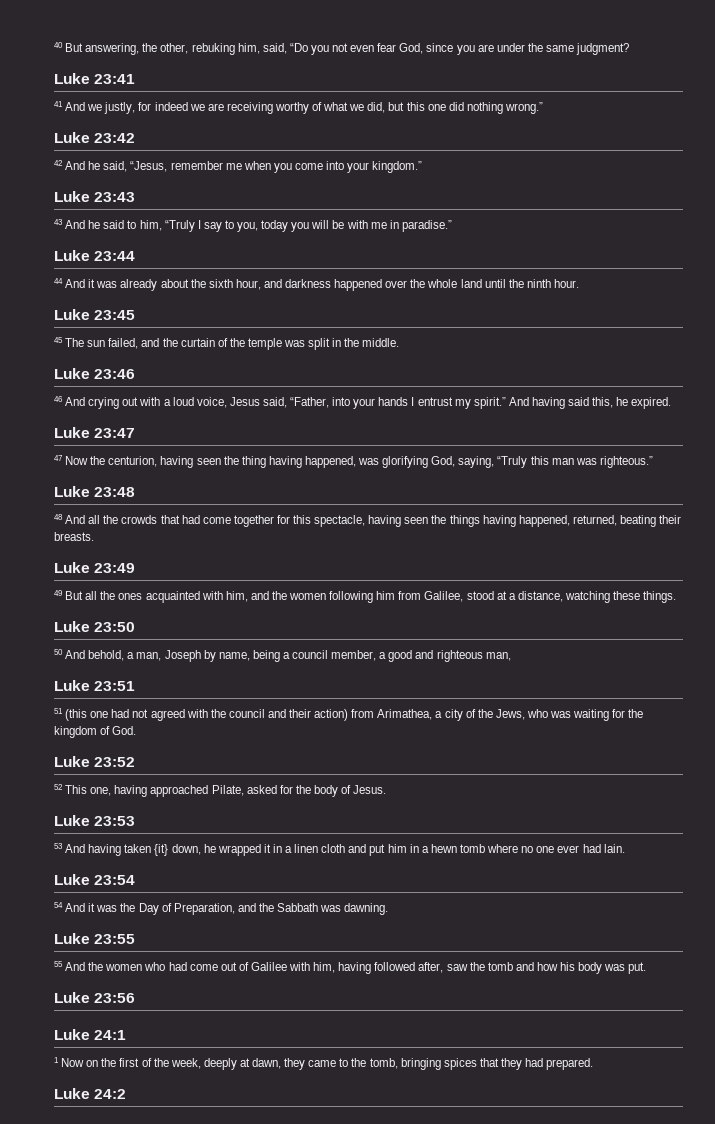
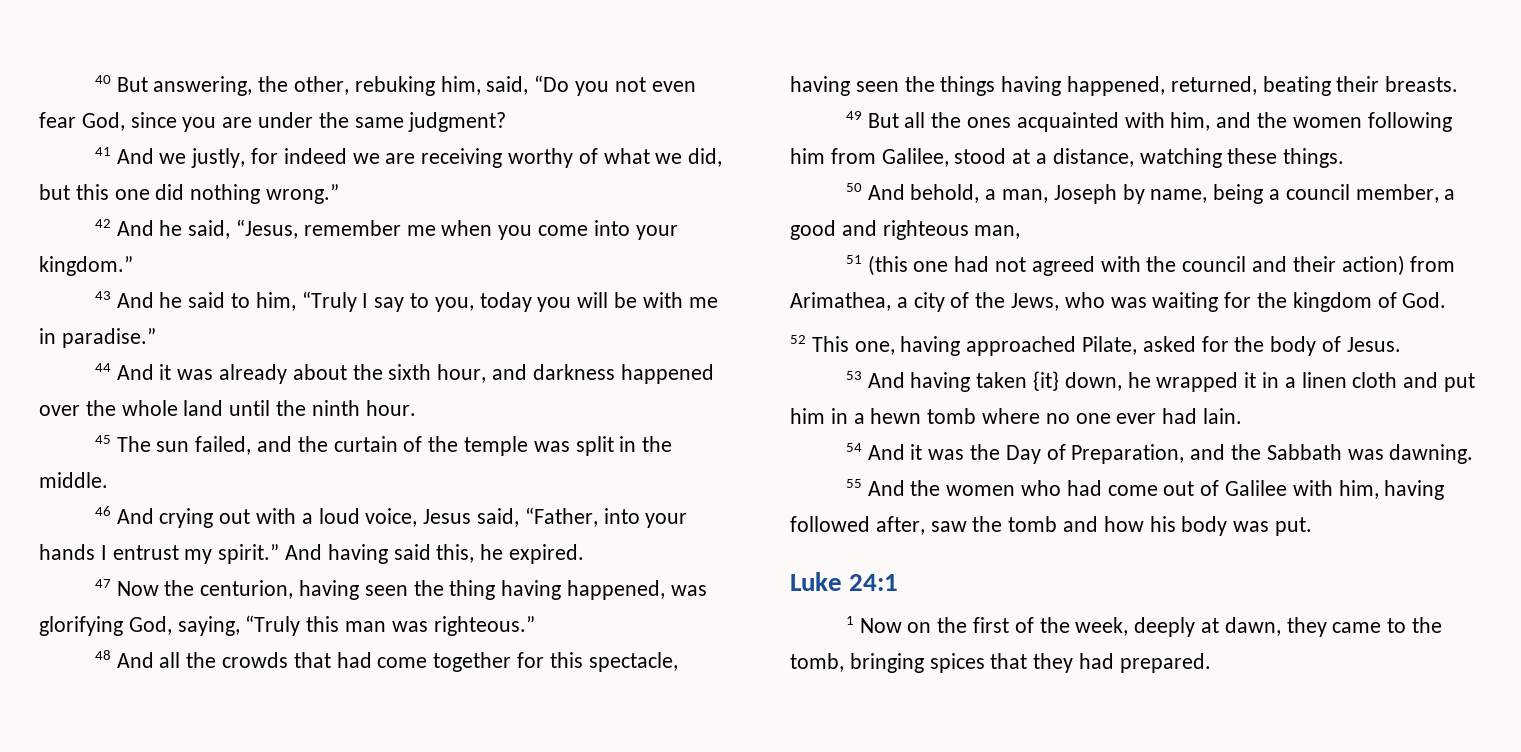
- Luke 23:41
- Luke 23:42
- Luke 23:43
- Luke 23:44
- Luke 23:45
- Luke 23:46
- Luke 23:47
- Luke 23:48
- Luke 23:49
- Luke 23:50
- Luke 23:51
- Luke 23:52
- Luke 23:53
- Luke 23:54
- Luke 23:55
- Luke 23:56
- Luke 24:2

